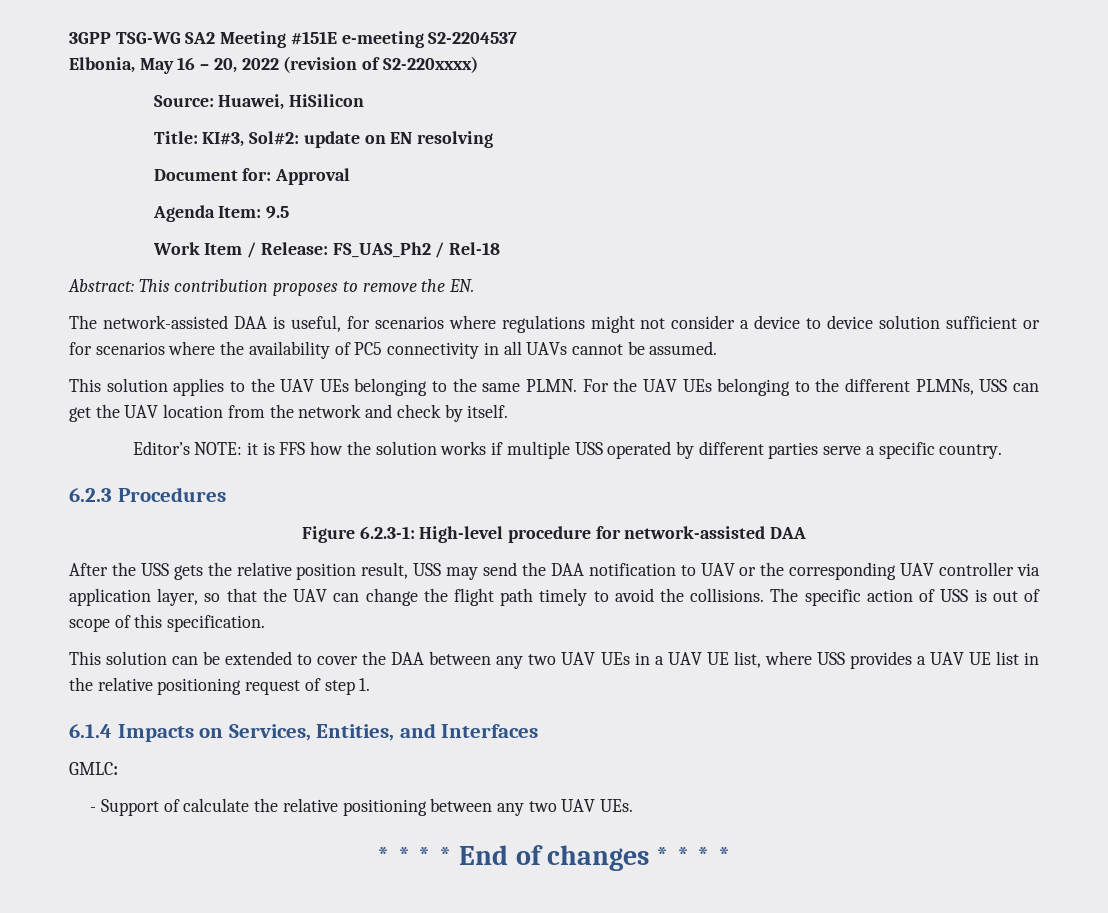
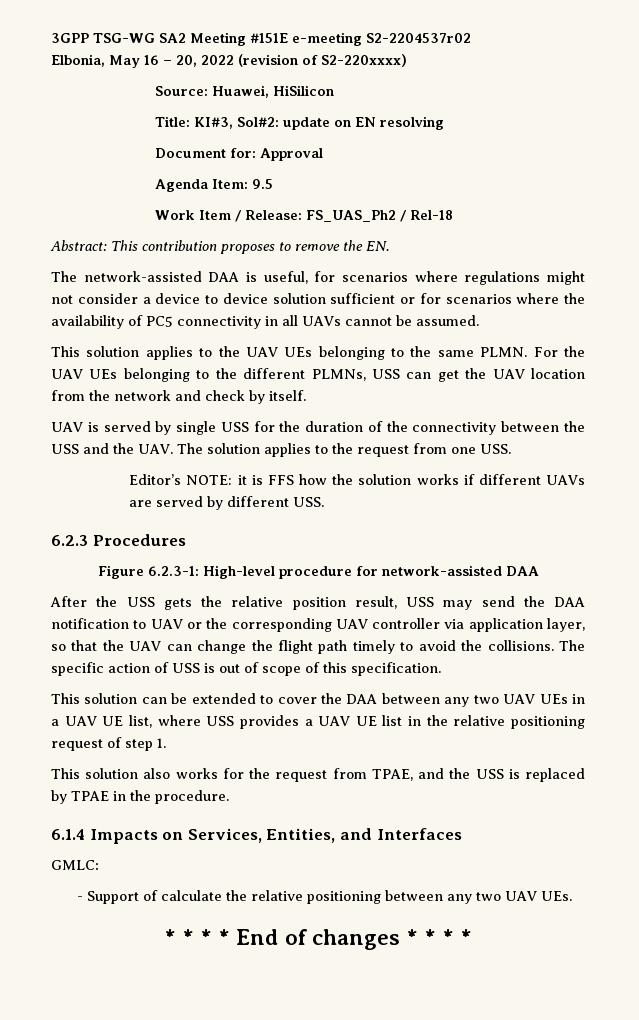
- 3GPP TSG-WG SA2 Meeting #151E e-meeting S2-2204537
+ 3GPP TSG-WG SA2 Meeting #151E e-meeting S2-2204537r02
+ UAV is served by single USS for the duration of the connectivity between the USS and the UAV. The solution applies to the request from one USS.
- Editor’s NOTE: it is FFS how the solution works if multiple USS operated by different parties serve a specific country.
+ Editor’s NOTE: it is FFS how the solution works if different UAVs are served by different USS.
+ This solution also works for the request from TPAE, and the USS is replaced by TPAE in the procedure.

